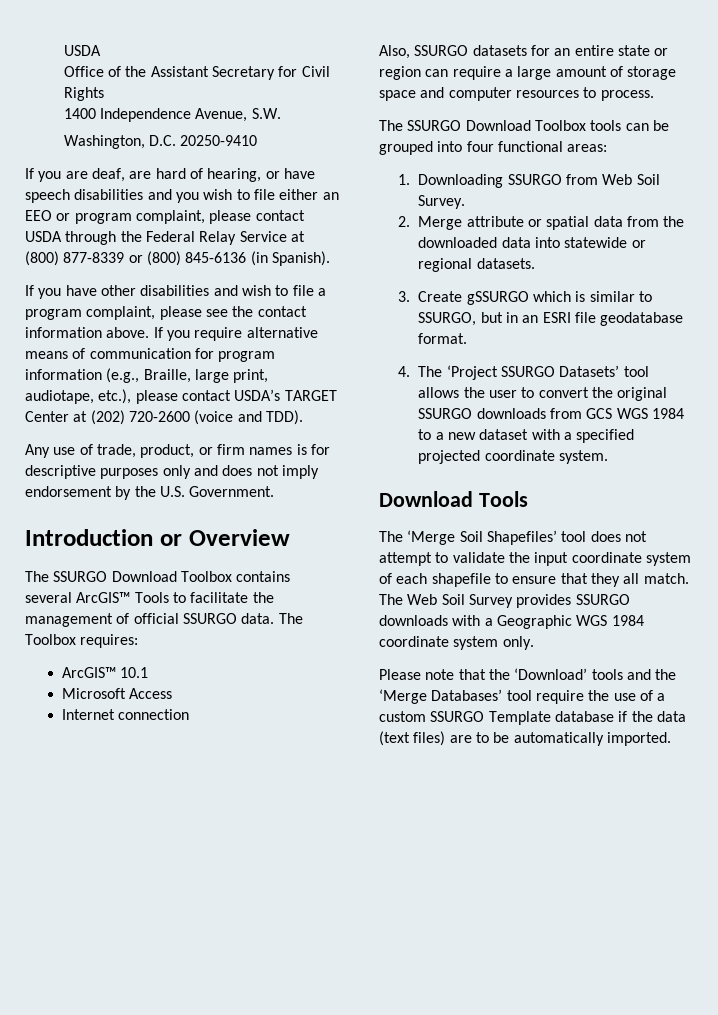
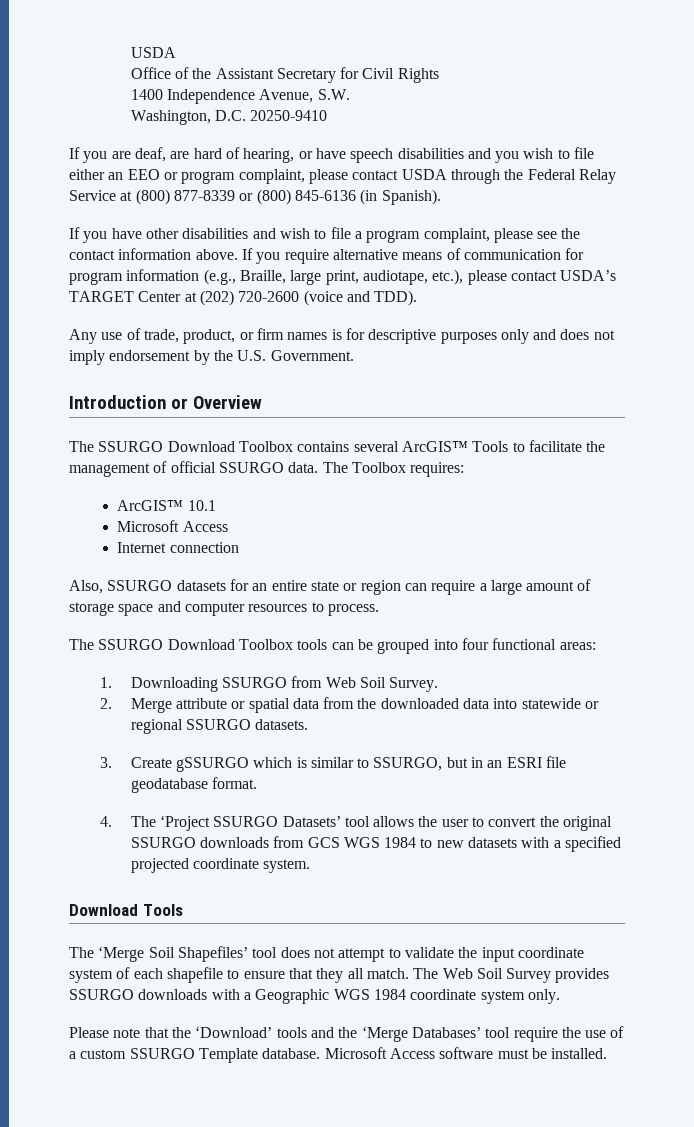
- 2. Merge attribute or spatial data from the downloaded data into statewide or regional datasets.
+ 2. Merge attribute or spatial data from the downloaded data into statewide or regional SSURGO datasets.
- 4. The ‘Project SSURGO Datasets’ tool allows the user to convert the original SSURGO downloads from GCS WGS 1984 to a new dataset with a specified projected coordinate system.
+ 4. The ‘Project SSURGO Datasets’ tool allows the user to convert the original SSURGO downloads from GCS WGS 1984 to new datasets with a specified projected coordinate system.
- Please note that the ‘Download’ tools and the ‘Merge Databases’ tool require the use of a custom SSURGO Template database if the data (text files) are to be automatically imported.
+ Please note that the ‘Download’ tools and the ‘Merge Databases’ tool require the use of a custom SSURGO Template database. Microsoft Access software must be installed.

